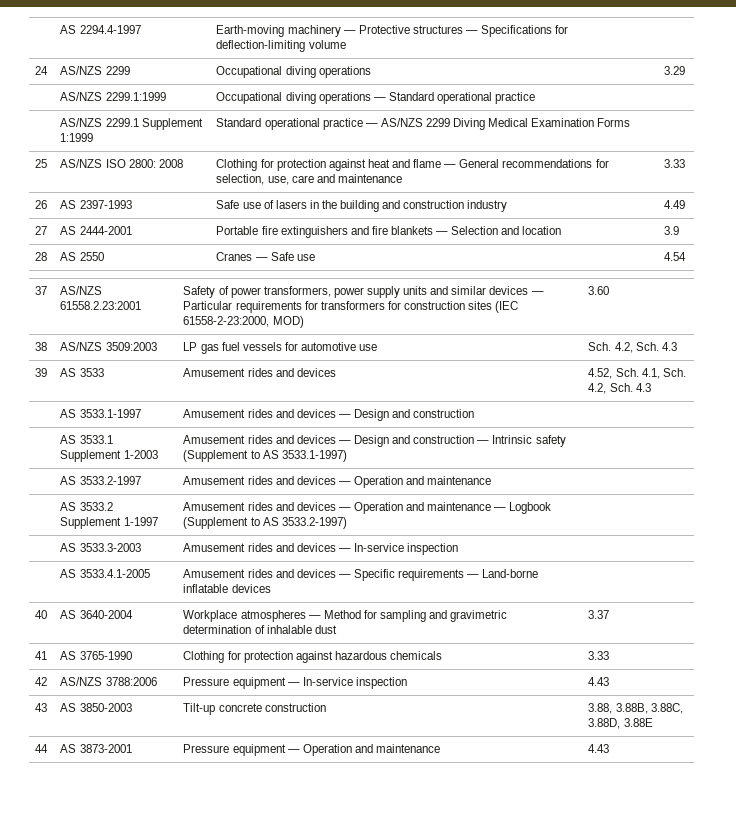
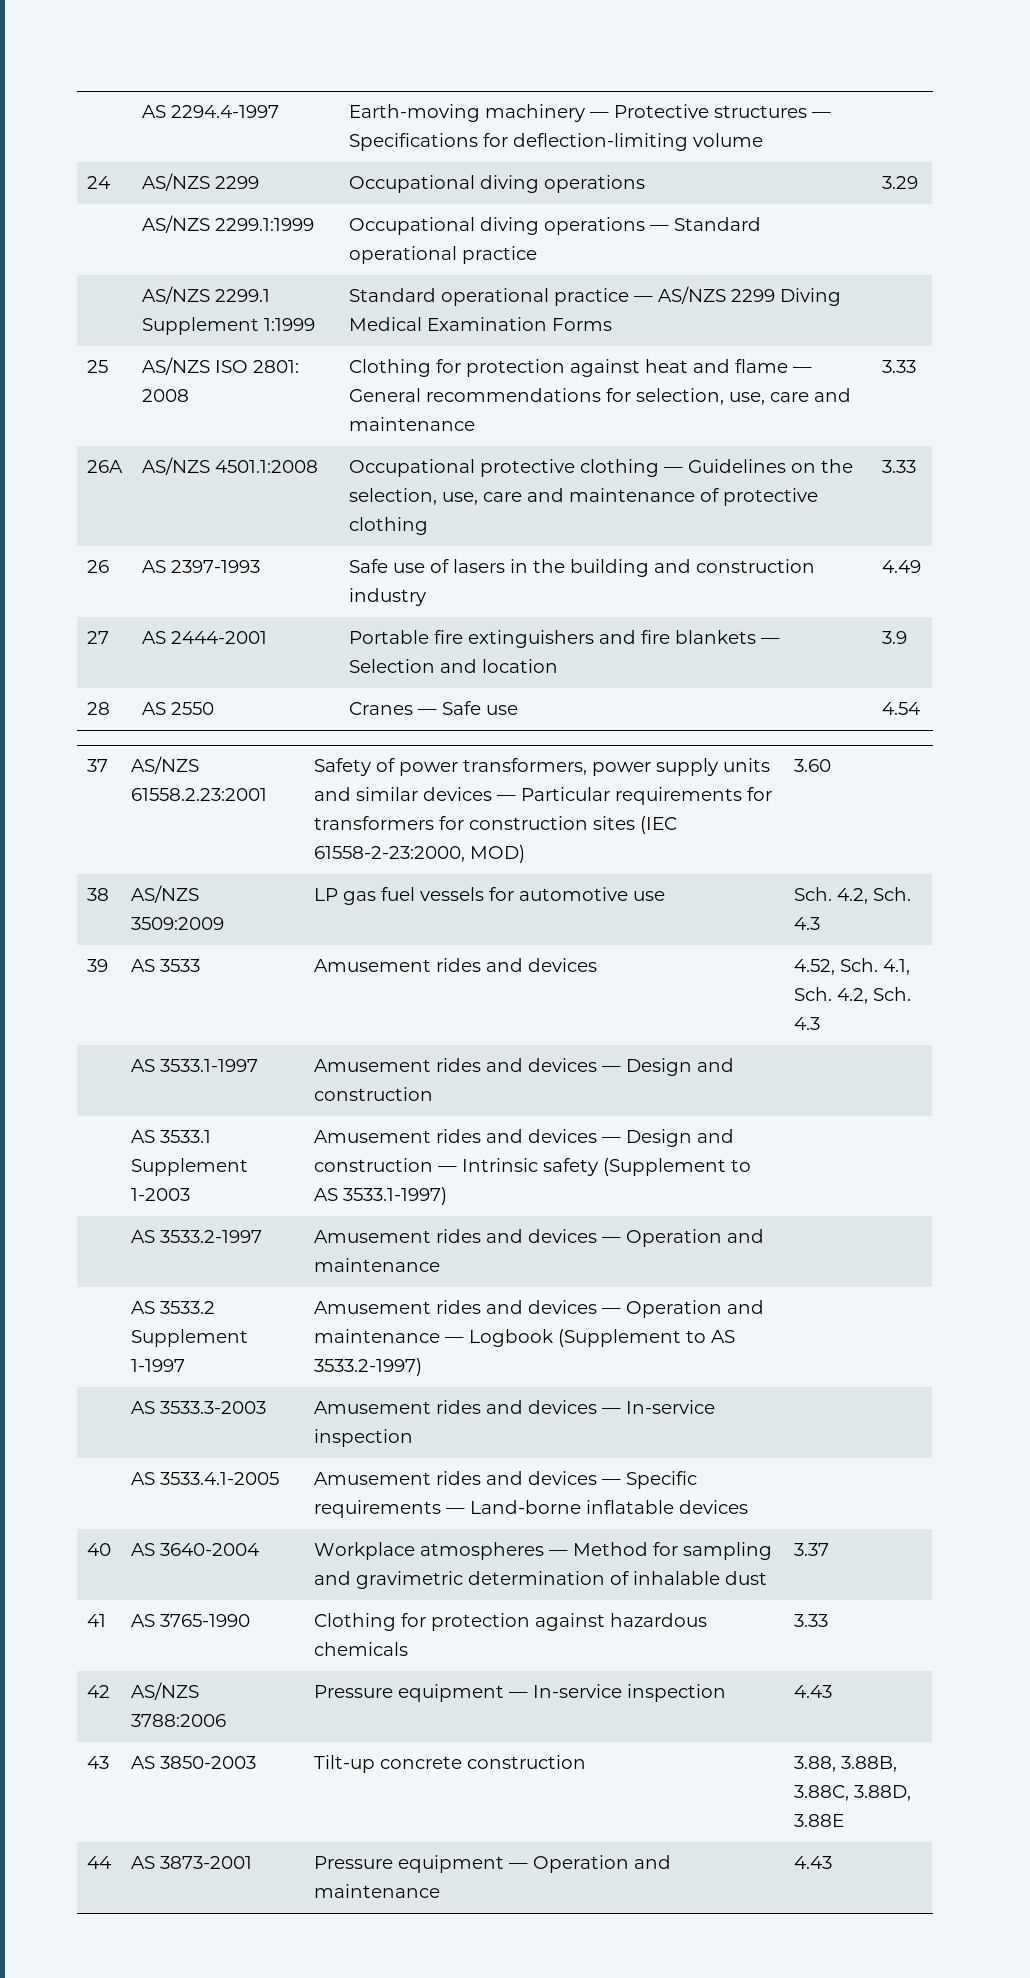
- 25 | AS/NZS ISO 2800: 2008 | Clothing for protection against heat and flame — General recommendations for selection, use, care and maintenance | 3.33
+ 25 | AS/NZS ISO 2801: 2008 | Clothing for protection against heat and flame — General recommendations for selection, use, care and maintenance | 3.33
+ 26A | AS/NZS 4501.1:2008 | Occupational protective clothing — Guidelines on the selection, use, care and maintenance of protective clothing | 3.33
- 38 | AS/NZS 3509:2003 | LP gas fuel vessels for automotive use | Sch. 4.2, Sch. 4.3
+ 38 | AS/NZS 3509:2009 | LP gas fuel vessels for automotive use | Sch. 4.2, Sch. 4.3

